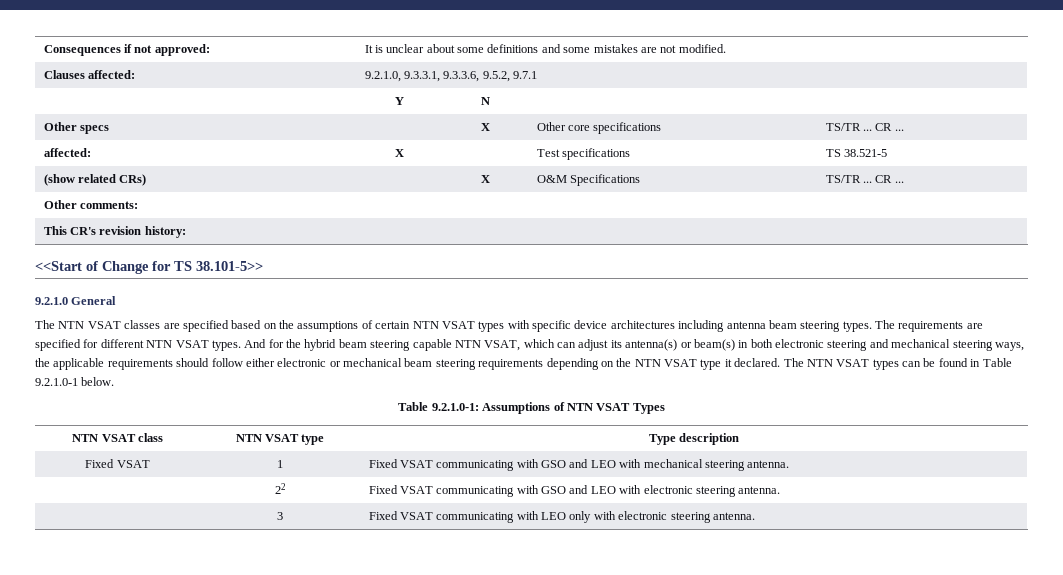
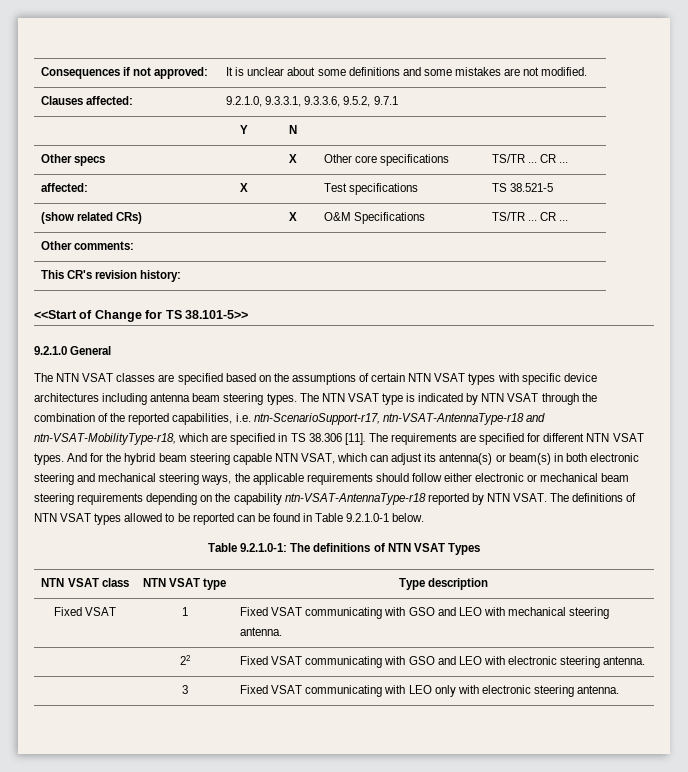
- The requirements are specified for different NTN VSAT types.
+ The NTN VSAT type is indicated by NTN VSAT through the combination of the reported capabilities, i.e. ntn-ScenarioSupport-r17, ntn-VSAT-AntennaType-r18 and ntn-VSAT-MobilityType-r18, which are specified in TS 38.306 [11]. The requirements are specified for different NTN VSAT types.
- And for the hybrid beam steering capable NTN VSAT, which can adjust its antenna(s) or beam(s) in both electronic steering and mechanical steering ways, the applicable requirements should follow either electronic or mechanical beam steering requirements depending on the NTN VSAT type it declared. The NTN VSAT types can be found in Table 9.2.1.0-1 below.
+ And for the hybrid beam steering capable NTN VSAT, which can adjust its antenna(s) or beam(s) in both electronic steering and mechanical steering ways, the applicable requirements should follow either electronic or mechanical beam steering requirements depending on the capability ntn-VSAT-AntennaType-r18 reported by NTN VSAT. The definitions of NTN VSAT types allowed to be reported can be found in Table 9.2.1.0-1 below.
- Table 9.2.1.0-1: Assumptions of NTN VSAT Types
+ Table 9.2.1.0-1: The definitions of NTN VSAT Types

